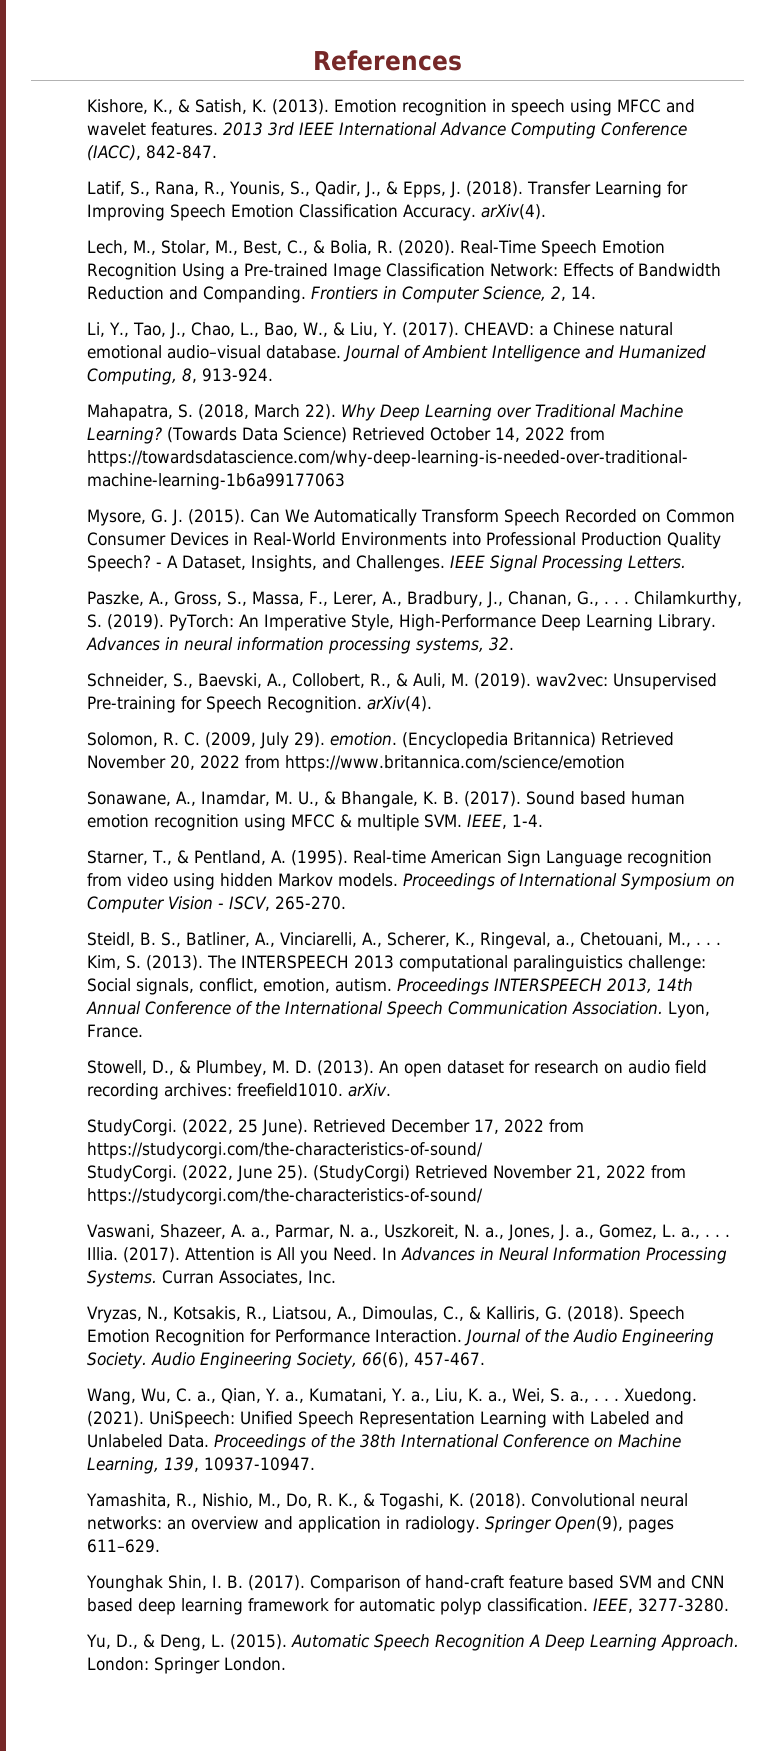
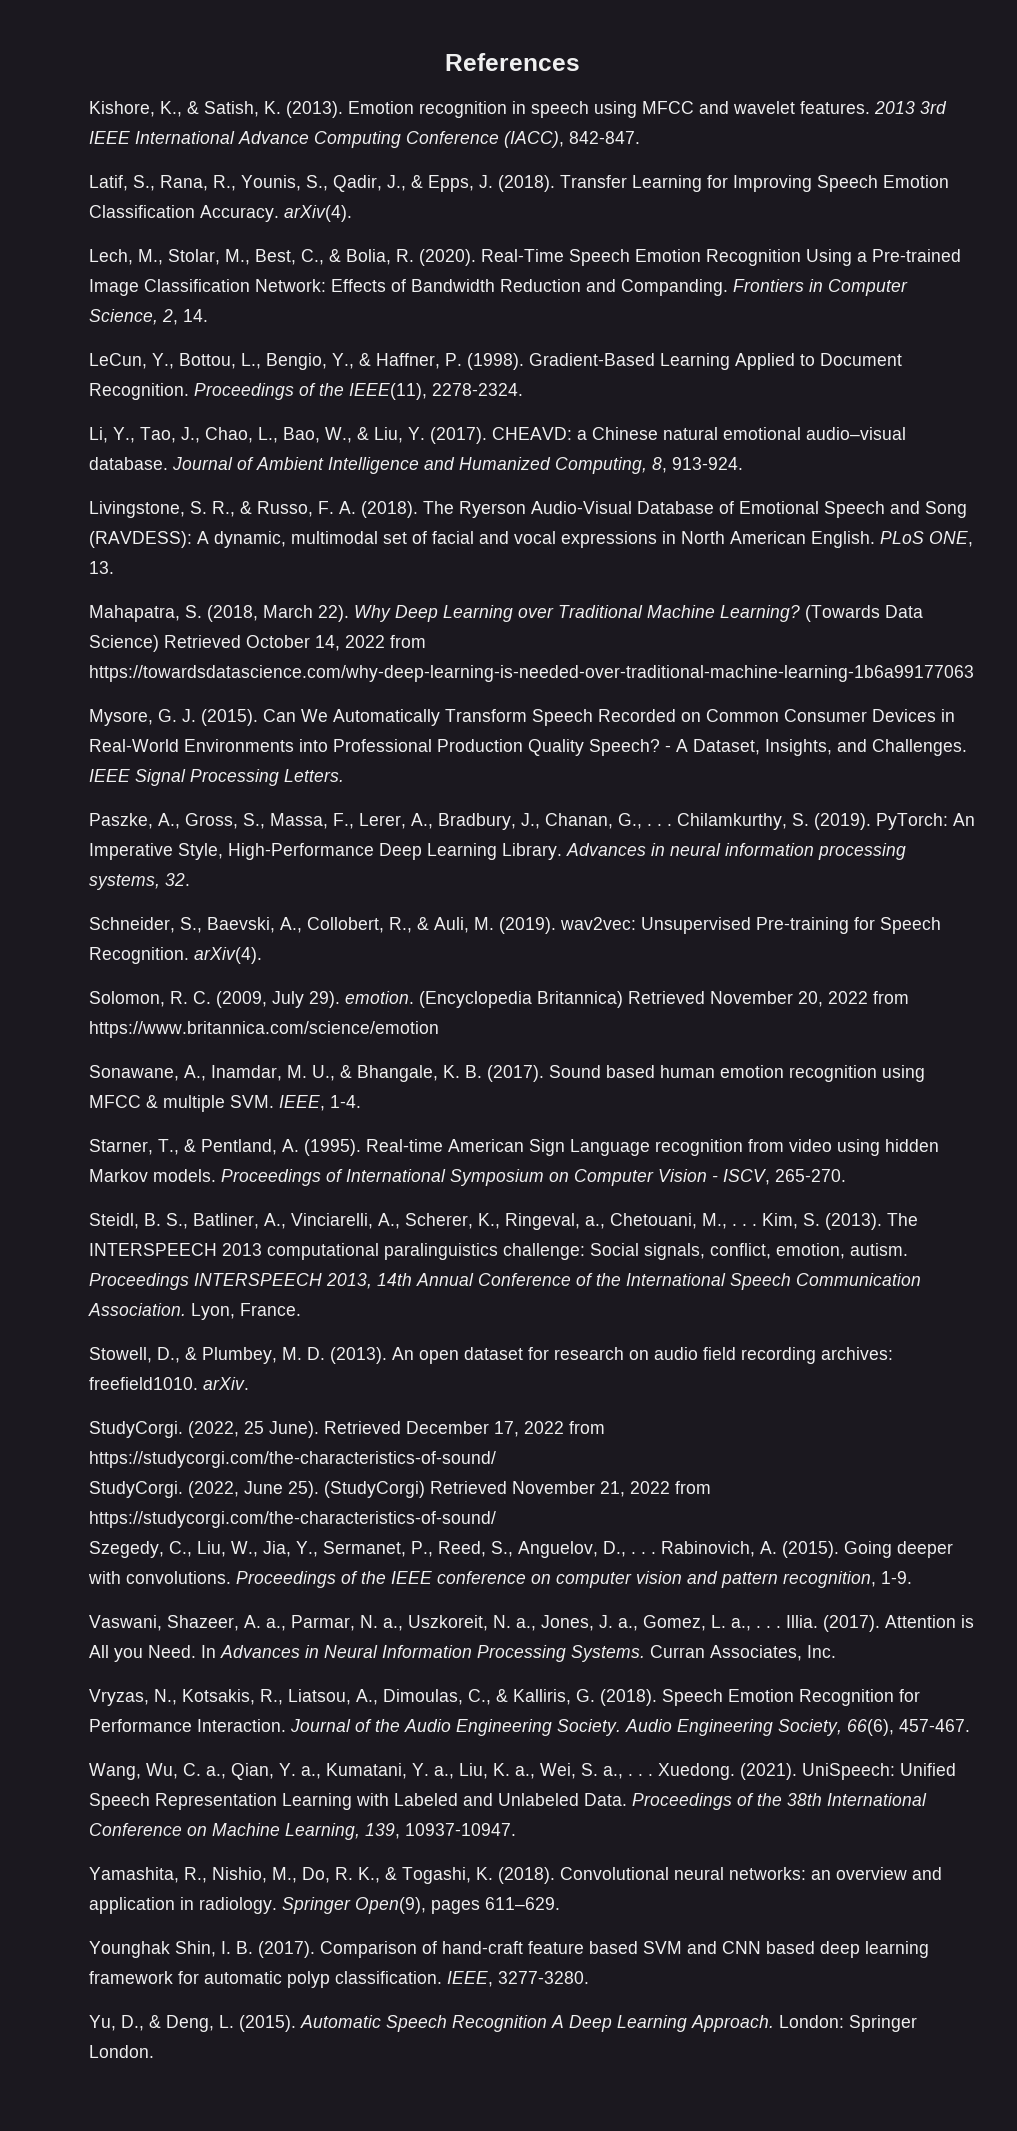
+ LeCun, Y., Bottou, L., Bengio, Y., & Haffner, P. (1998). Gradient-Based Learning Applied to Document Recognition. Proceedings of the IEEE(11), 2278-2324.
+ Livingstone, S. R., & Russo, F. A. (2018). The Ryerson Audio-Visual Database of Emotional Speech and Song (RAVDESS): A dynamic, multimodal set of facial and vocal expressions in North American English. PLoS ONE, 13.
+ Szegedy, C., Liu, W., Jia, Y., Sermanet, P., Reed, S., Anguelov, D., . . . Rabinovich, A. (2015). Going deeper with convolutions. Proceedings of the IEEE conference on computer vision and pattern recognition, 1-9.

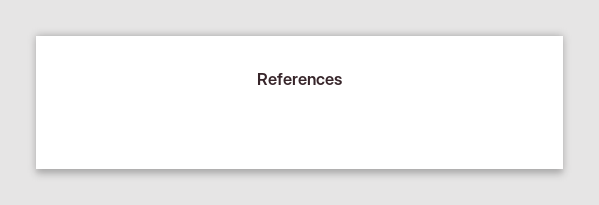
- Kishore, K., & Satish, K. (2013). Emotion recognition in speech using MFCC and wavelet features. 2013 3rd IEEE International Advance Computing Conference (IACC), 842-847.
- Latif, S., Rana, R., Younis, S., Qadir, J., & Epps, J. (2018). Transfer Learning for Improving Speech Emotion Classification Accuracy. arXiv(4).
- Lech, M., Stolar, M., Best, C., & Bolia, R. (2020). Real-Time Speech Emotion Recognition Using a Pre-trained Image Classification Network: Effects of Bandwidth Reduction and Companding. Frontiers in Computer Science, 2, 14.
- LeCun, Y., Bottou, L., Bengio, Y., & Haffner, P. (1998). Gradient-Based Learning Applied to Document Recognition. Proceedings of the IEEE(11), 2278-2324.
- Li, Y., Tao, J., Chao, L., Bao, W., & Liu, Y. (2017). CHEAVD: a Chinese natural emotional audio–visual database. Journal of Ambient Intelligence and Humanized Computing, 8, 913-924.
- Livingstone, S. R., & Russo, F. A. (2018). The Ryerson Audio-Visual Database of Emotional Speech and Song (RAVDESS): A dynamic, multimodal set of facial and vocal expressions in North American English. PLoS ONE, 13.
- Mahapatra, S. (2018, March 22). Why Deep Learning over Traditional Machine Learning? (Towards Data Science) Retrieved October 14, 2022 from https://towardsdatascience.com/why-deep-learning-is-needed-over-traditional-machine-learning-1b6a99177063
- Mysore, G. J. (2015). Can We Automatically Transform Speech Recorded on Common Consumer Devices in Real-World Environments into Professional Production Quality Speech? - A Dataset, Insights, and Challenges. IEEE Signal Processing Letters.
- Paszke, A., Gross, S., Massa, F., Lerer, A., Bradbury, J., Chanan, G., . . . Chilamkurthy, S. (2019). PyTorch: An Imperative Style, High-Performance Deep Learning Library. Advances in neural information processing systems, 32.
- Schneider, S., Baevski, A., Collobert, R., & Auli, M. (2019). wav2vec: Unsupervised Pre-training for Speech Recognition. arXiv(4).
- Solomon, R. C. (2009, July 29). emotion. (Encyclopedia Britannica) Retrieved November 20, 2022 from https://www.britannica.com/science/emotion
- Sonawane, A., Inamdar, M. U., & Bhangale, K. B. (2017). Sound based human emotion recognition using MFCC & multiple SVM. IEEE, 1-4.
- Starner, T., & Pentland, A. (1995). Real-time American Sign Language recognition from video using hidden Markov models. Proceedings of International Symposium on Computer Vision - ISCV, 265-270.
- Steidl, B. S., Batliner, A., Vinciarelli, A., Scherer, K., Ringeval, a., Chetouani, M., . . . Kim, S. (2013). The INTERSPEECH 2013 computational paralinguistics challenge: Social signals, conflict, emotion, autism. Proceedings INTERSPEECH 2013, 14th Annual Conference of the International Speech Communication Association. Lyon, France.
- Stowell, D., & Plumbey, M. D. (2013). An open dataset for research on audio field recording archives: freefield1010. arXiv.
- StudyCorgi. (2022, 25 June). Retrieved December 17, 2022 from https://studycorgi.com/the-characteristics-of-sound/
- StudyCorgi. (2022, June 25). (StudyCorgi) Retrieved November 21, 2022 from https://studycorgi.com/the-characteristics-of-sound/
- Szegedy, C., Liu, W., Jia, Y., Sermanet, P., Reed, S., Anguelov, D., . . . Rabinovich, A. (2015). Going deeper with convolutions. Proceedings of the IEEE conference on computer vision and pattern recognition, 1-9.
- Vaswani, Shazeer, A. a., Parmar, N. a., Uszkoreit, N. a., Jones, J. a., Gomez, L. a., . . . Illia. (2017). Attention is All you Need. In Advances in Neural Information Processing Systems. Curran Associates, Inc.
- Vryzas, N., Kotsakis, R., Liatsou, A., Dimoulas, C., & Kalliris, G. (2018). Speech Emotion Recognition for Performance Interaction. Journal of the Audio Engineering Society. Audio Engineering Society, 66(6), 457-467.
- Wang, Wu, C. a., Qian, Y. a., Kumatani, Y. a., Liu, K. a., Wei, S. a., . . . Xuedong. (2021). UniSpeech: Unified Speech Representation Learning with Labeled and Unlabeled Data. Proceedings of the 38th International Conference on Machine Learning, 139, 10937-10947.
- Yamashita, R., Nishio, M., Do, R. K., & Togashi, K. (2018). Convolutional neural networks: an overview and application in radiology. Springer Open(9), pages 611–629.
- Younghak Shin, I. B. (2017). Comparison of hand-craft feature based SVM and CNN based deep learning framework for automatic polyp classification. IEEE, 3277-3280.
- Yu, D., & Deng, L. (2015). Automatic Speech Recognition A Deep Learning Approach. London: Springer London.

